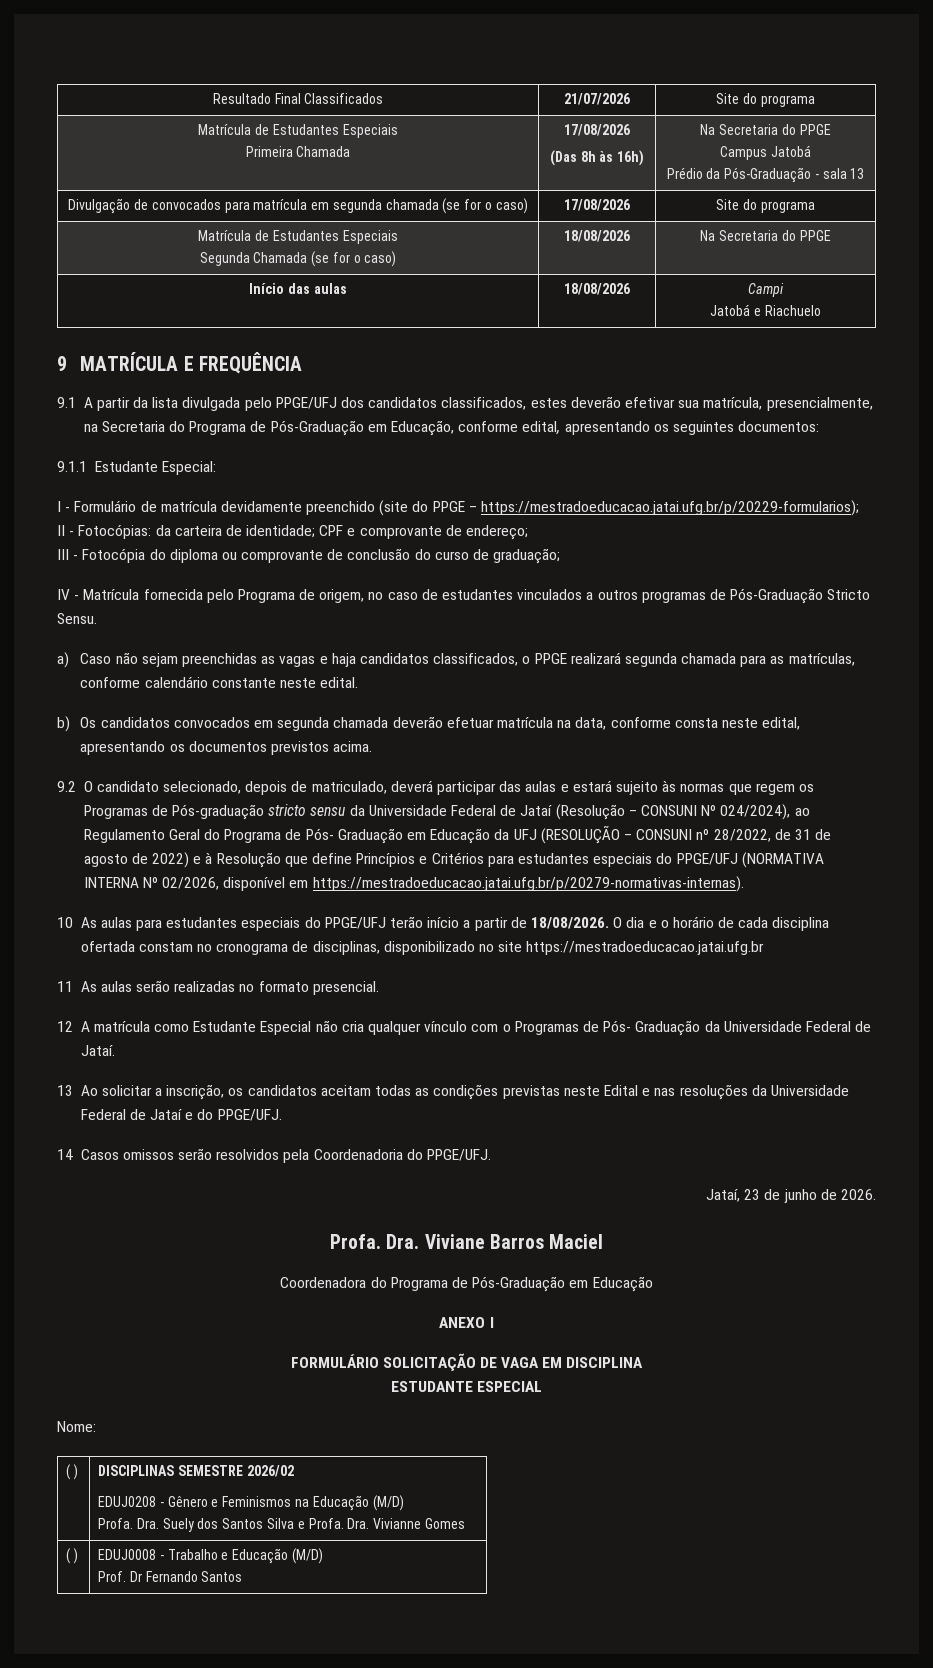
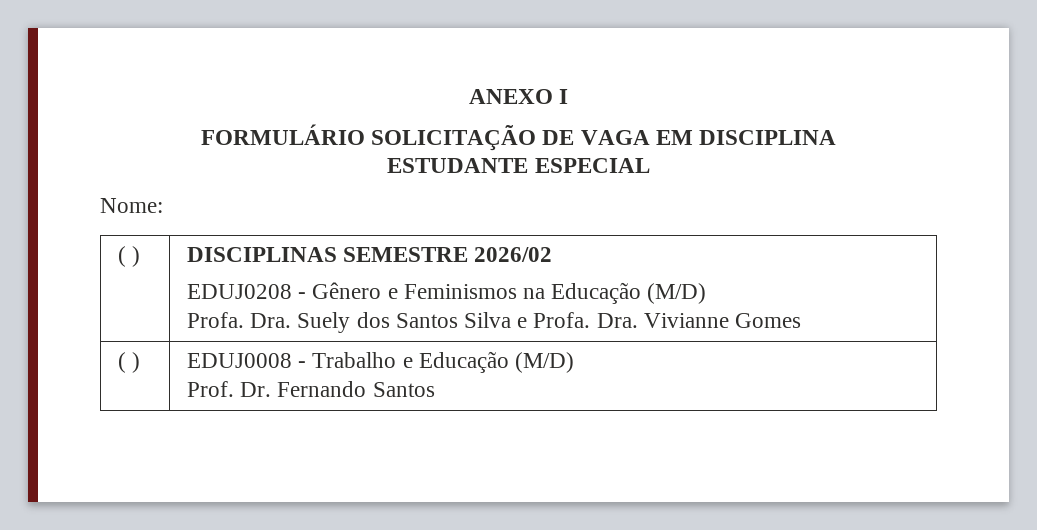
- Resultado Final Classificados | 21/07/2026 | Site do programa
- Matrícula de Estudantes Especiais
- Primeira Chamada | 17/08/2026
- (Das 8h às 16h) | Na Secretaria do PPGE
- Campus Jatobá
- Prédio da Pós-Graduação - sala 13
- Divulgação de convocados para matrícula em segunda chamada (se for o caso) | 17/08/2026 | Site do programa
- Matrícula de Estudantes Especiais
- Segunda Chamada (se for o caso) | 18/08/2026 | Na Secretaria do PPGE
- Início das aulas | 18/08/2026 | Campi
- Jatobá e Riachuelo
- 9 MATRÍCULA E FREQUÊNCIA
- 9.1 A partir da lista divulgada pelo PPGE/UFJ dos candidatos classificados, estes deverão efetivar sua matrícula, presencialmente, na Secretaria do Programa de Pós-Graduação em Educação, conforme edital, apresentando os seguintes documentos:
- 9.1.1 Estudante Especial:
- I - Formulário de matrícula devidamente preenchido (site do PPGE – https://mestradoeducacao.jatai.ufg.br/p/20229-formularios);
- II - Fotocópias: da carteira de identidade; CPF e comprovante de endereço;
- III - Fotocópia do diploma ou comprovante de conclusão do curso de graduação;
- IV - Matrícula fornecida pelo Programa de origem, no caso de estudantes vinculados a outros programas de Pós-Graduação Stricto Sensu.
- a) Caso não sejam preenchidas as vagas e haja candidatos classificados, o PPGE realizará segunda chamada para as matrículas, conforme calendário constante neste edital.
- b) Os candidatos convocados em segunda chamada deverão efetuar matrícula na data, conforme consta neste edital, apresentando os documentos previstos acima.
- 9.2 O candidato selecionado, depois de matriculado, deverá participar das aulas e estará sujeito às normas que regem os Programas de Pós-graduação stricto sensu da Universidade Federal de Jataí (Resolução – CONSUNI Nº 024/2024), ao Regulamento Geral do Programa de Pós- Graduação em Educação da UFJ (RESOLUÇÃO – CONSUNI nº 28/2022, de 31 de agosto de 2022) e à Resolução que define Princípios e Critérios para estudantes especiais do PPGE/UFJ (NORMATIVA INTERNA Nº 02/2026, disponível em https://mestradoeducacao.jatai.ufg.br/p/20279-normativas-internas).
- 10 As aulas para estudantes especiais do PPGE/UFJ terão início a partir de 18/08/2026. O dia e o horário de cada disciplina ofertada constam no cronograma de disciplinas, disponibilizado no site https://mestradoeducacao.jatai.ufg.br
- 11 As aulas serão realizadas no formato presencial.
- 12 A matrícula como Estudante Especial não cria qualquer vínculo com o Programas de Pós- Graduação da Universidade Federal de Jataí.
- 13 Ao solicitar a inscrição, os candidatos aceitam todas as condições previstas neste Edital e nas resoluções da Universidade Federal de Jataí e do PPGE/UFJ.
- 14 Casos omissos serão resolvidos pela Coordenadoria do PPGE/UFJ.
- Jataí, 23 de junho de 2026.
- Profa. Dra. Viviane Barros Maciel
- Coordenadora do Programa de Pós-Graduação em Educação
  ( ) | EDUJ0008 - Trabalho e Educação (M/D)
- Prof. Dr Fernando Santos
+ Prof. Dr. Fernando Santos

